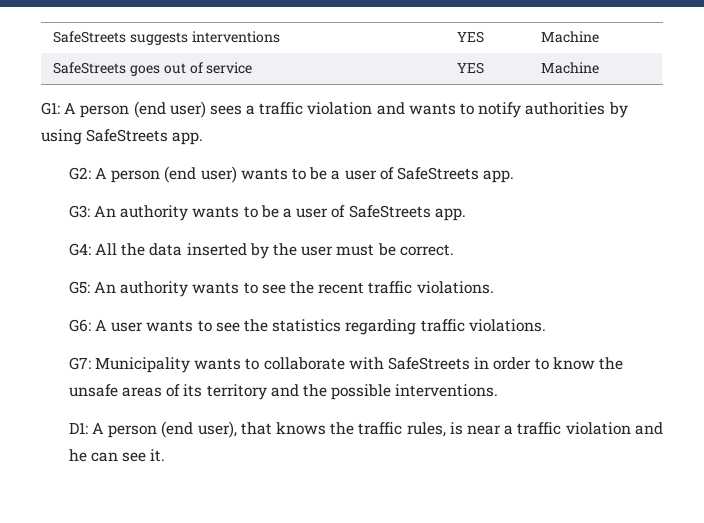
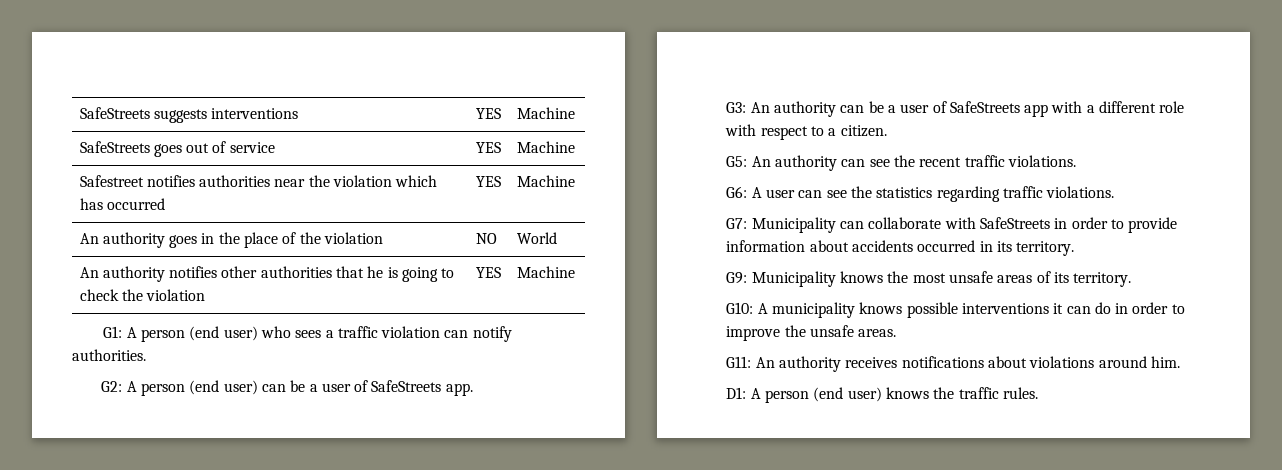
+ Safestreet notifies authorities near the violation which has occurred | YES | Machine
+ An authority goes in the place of the violation | NO | World
+ An authority notifies other authorities that he is going to check the violation | YES | Machine
- G1: A person (end user) sees a traffic violation and wants to notify authorities by using SafeStreets app.
+ G1: A person (end user) who sees a traffic violation can notify authorities.
- G2: A person (end user) wants to be a user of SafeStreets app.
+ G2: A person (end user) can be a user of SafeStreets app.
- G3: An authority wants to be a user of SafeStreets app.
- G4: All the data inserted by the user must be correct.
+ G3: An authority can be a user of SafeStreets app with a different role with respect to a citizen.
- G5: An authority wants to see the recent traffic violations.
+ G5: An authority can see the recent traffic violations.
- G6: A user wants to see the statistics regarding traffic violations.
+ G6: A user can see the statistics regarding traffic violations.
- G7: Municipality wants to collaborate with SafeStreets in order to know the unsafe areas of its territory and the possible interventions.
+ G7: Municipality can collaborate with SafeStreets in order to provide information about accidents occurred in its territory.
+ G9: Municipality knows the most unsafe areas of its territory.
+ G10: A municipality knows possible interventions it can do in order to improve the unsafe areas.
+ G11: An authority receives notifications about violations around him.
- D1: A person (end user), that knows the traffic rules, is near a traffic violation and he can see it.
+ D1: A person (end user) knows the traffic rules.

